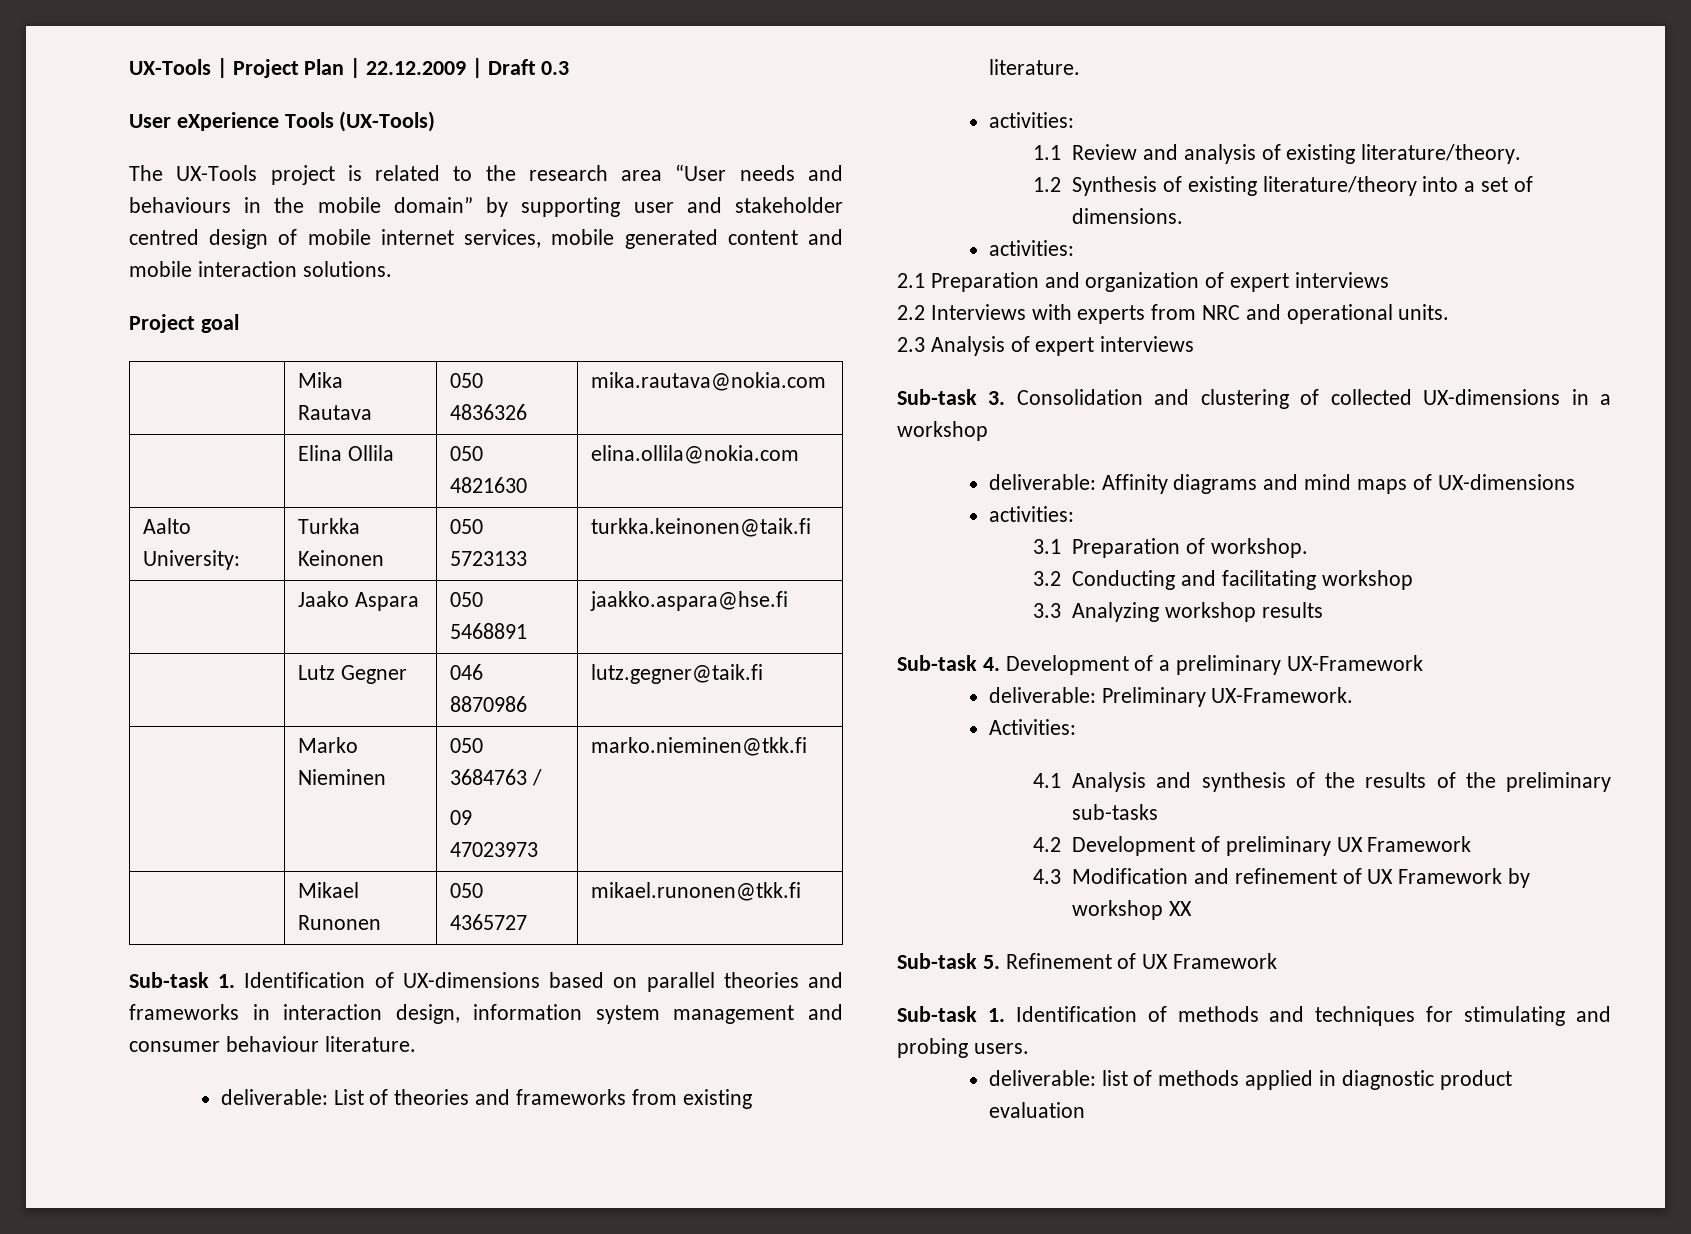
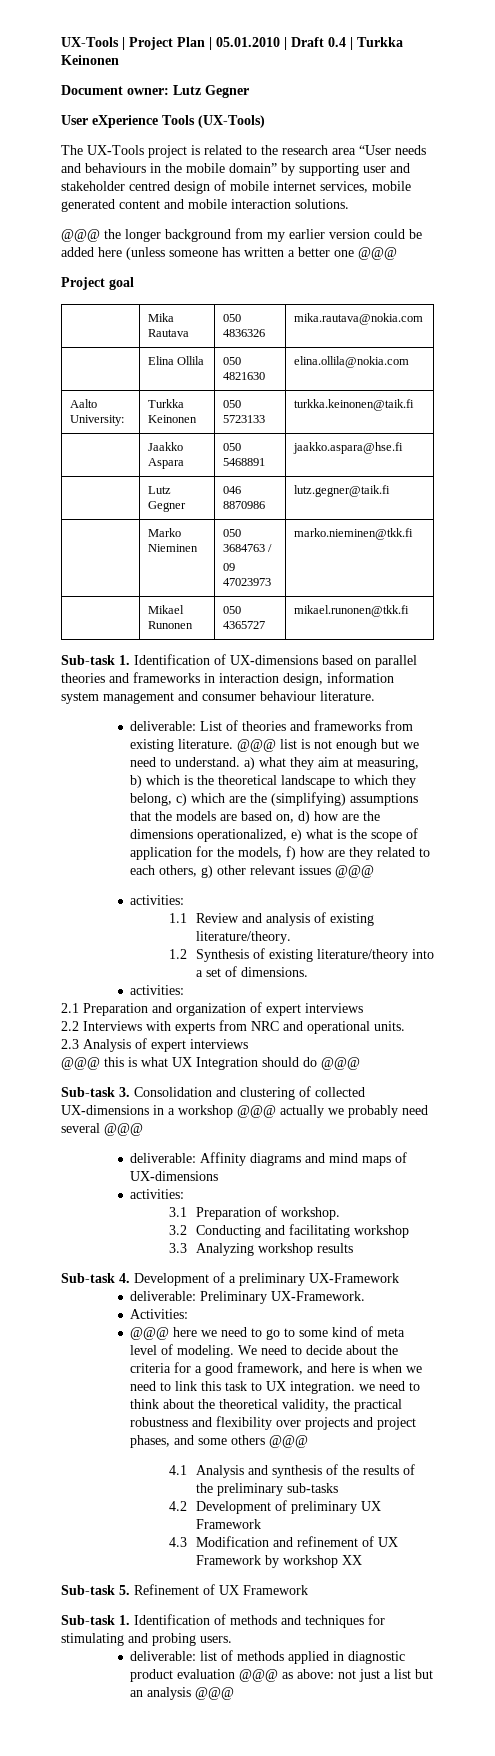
- UX-Tools | Project Plan | 22.12.2009 | Draft 0.3
+ UX-Tools | Project Plan | 05.01.2010 | Draft 0.4 | Turkka Keinonen
+ Document owner: Lutz Gegner
+ @@@ the longer background from my earlier version could be added here (unless someone has written a better one @@@
- | Jaako Aspara | 050 5468891 | jaakko.aspara@hse.fi
+ | Jaakko Aspara | 050 5468891 | jaakko.aspara@hse.fi
+ @@@ list is not enough but we need to understand. a) what they aim at measuring, b) which is the theoretical landscape to which they belong, c) which are the (simplifying) assumptions that the models are based on, d) how are the dimensions operationalized, e) what is the scope of application for the models, f) how are they related to each others, g) other relevant issues @@@
+ @@@ this is what UX Integration should do @@@
- Sub-task 3. Consolidation and clustering of collected UX-dimensions in a workshop
+ Sub-task 3. Consolidation and clustering of collected UX-dimensions in a workshop @@@ actually we probably need several @@@
+ @@@ here we need to go to some kind of meta level of modeling. We need to decide about the criteria for a good framework, and here is when we need to link this task to UX integration. we need to think about the theoretical validity, the practical robustness and flexibility over projects and project phases, and some others @@@
- deliverable: list of methods applied in diagnostic product evaluation
+ deliverable: list of methods applied in diagnostic product evaluation @@@ as above: not just a list but an analysis @@@

